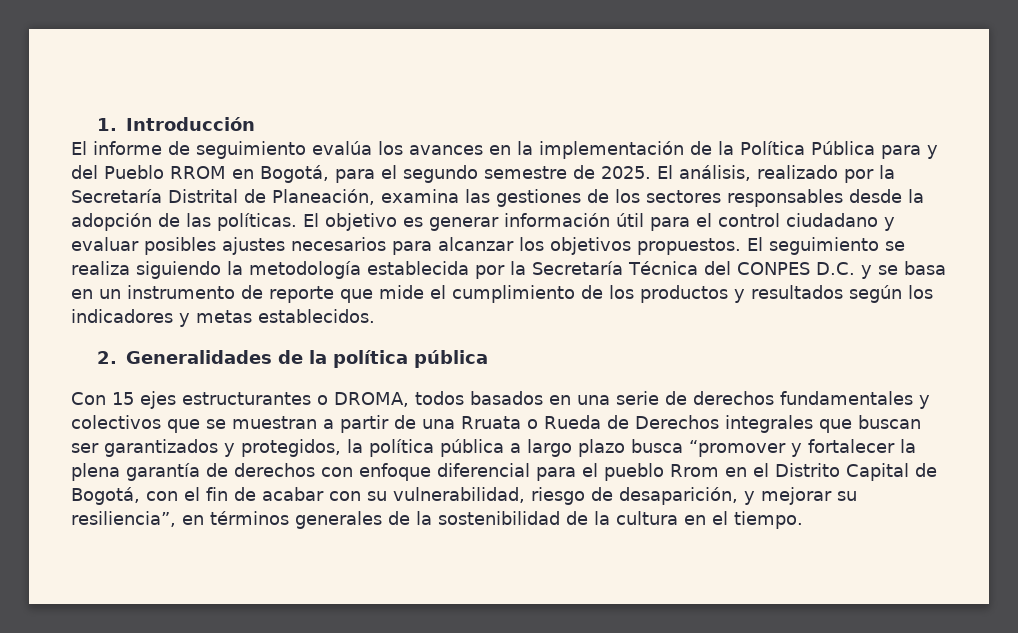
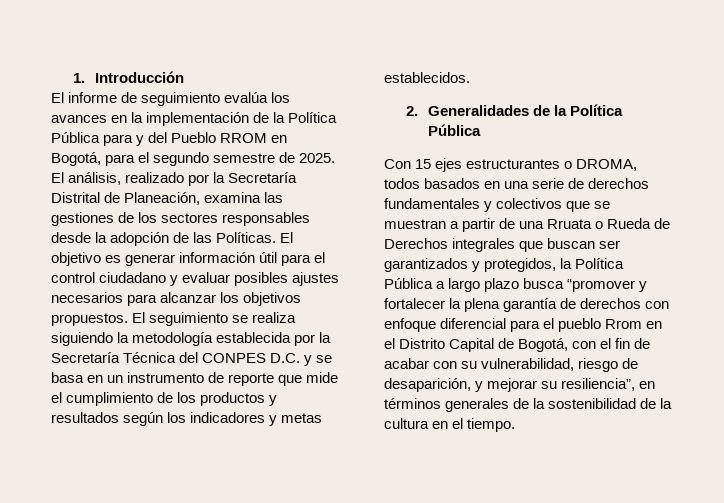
- El análisis, realizado por la Secretaría Distrital de Planeación, examina las gestiones de los sectores responsables desde la adopción de las políticas.
+ El análisis, realizado por la Secretaría Distrital de Planeación, examina las gestiones de los sectores responsables desde la adopción de las Políticas.
- 2. Generalidades de la política pública
+ 2. Generalidades de la Política Pública
- Con 15 ejes estructurantes o DROMA, todos basados en una serie de derechos fundamentales y colectivos que se muestran a partir de una Rruata o Rueda de Derechos integrales que buscan ser garantizados y protegidos, la política pública a largo plazo busca “promover y fortalecer la plena garantía de derechos con enfoque diferencial para el pueblo Rrom en el Distrito Capital de Bogotá, con el fin de acabar con su vulnerabilidad, riesgo de desaparición, y mejorar su resiliencia”, en términos generales de la sostenibilidad de la cultura en el tiempo.
+ Con 15 ejes estructurantes o DROMA, todos basados en una serie de derechos fundamentales y colectivos que se muestran a partir de una Rruata o Rueda de Derechos integrales que buscan ser garantizados y protegidos, la Política Pública a largo plazo busca “promover y fortalecer la plena garantía de derechos con enfoque diferencial para el pueblo Rrom en el Distrito Capital de Bogotá, con el fin de acabar con su vulnerabilidad, riesgo de desaparición, y mejorar su resiliencia”, en términos generales de la sostenibilidad de la cultura en el tiempo.

